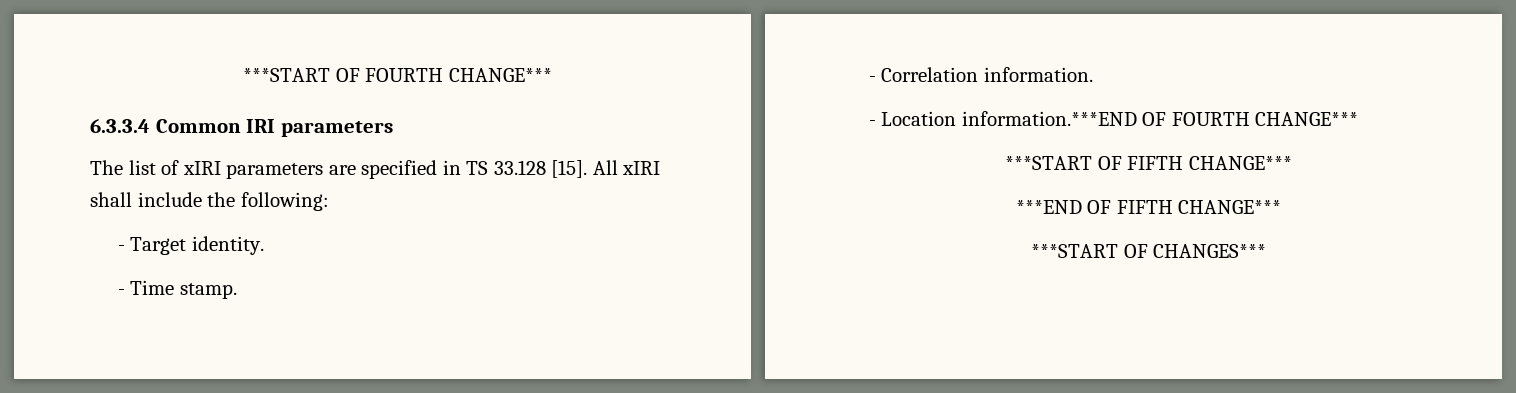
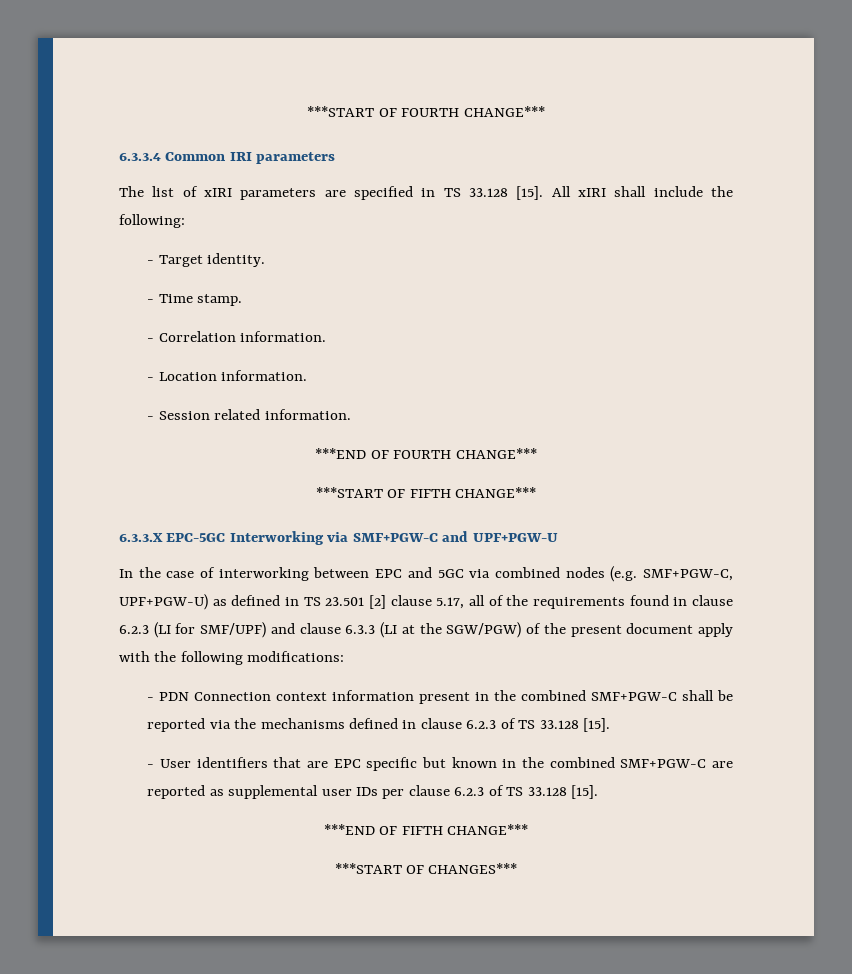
- - Location information.***END OF FOURTH CHANGE***
+ - Location information.
+ - Session related information.
+ ***END OF FOURTH CHANGE***
+ 6.3.3.X EPC-5GC Interworking via SMF+PGW-C and UPF+PGW-U
+ In the case of interworking between EPC and 5GC via combined nodes (e.g. SMF+PGW-C, UPF+PGW-U) as defined in TS 23.501 [2] clause 5.17, all of the requirements found in clause 6.2.3 (LI for SMF/UPF) and clause 6.3.3 (LI at the SGW/PGW) of the present document apply with the following modifications:
+ - PDN Connection context information present in the combined SMF+PGW-C shall be reported via the mechanisms defined in clause 6.2.3 of TS 33.128 [15].
+ - User identifiers that are EPC specific but known in the combined SMF+PGW-C are reported as supplemental user IDs per clause 6.2.3 of TS 33.128 [15].

